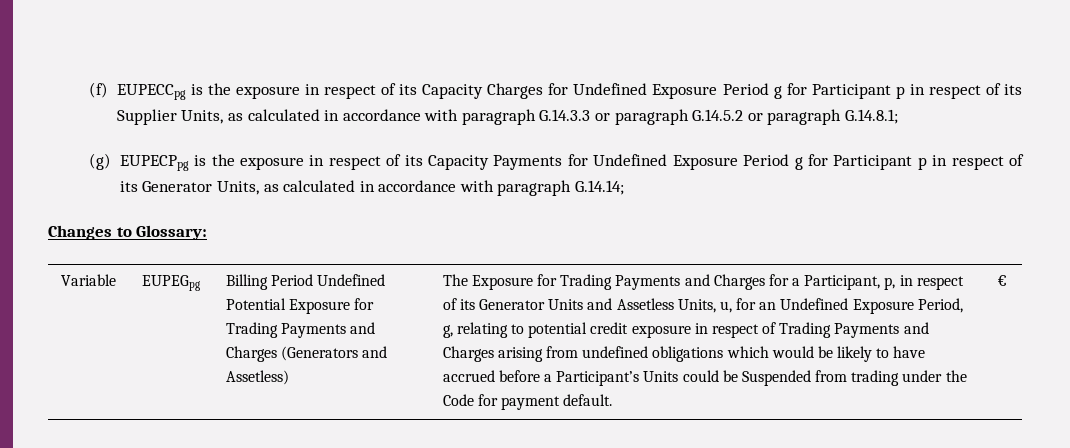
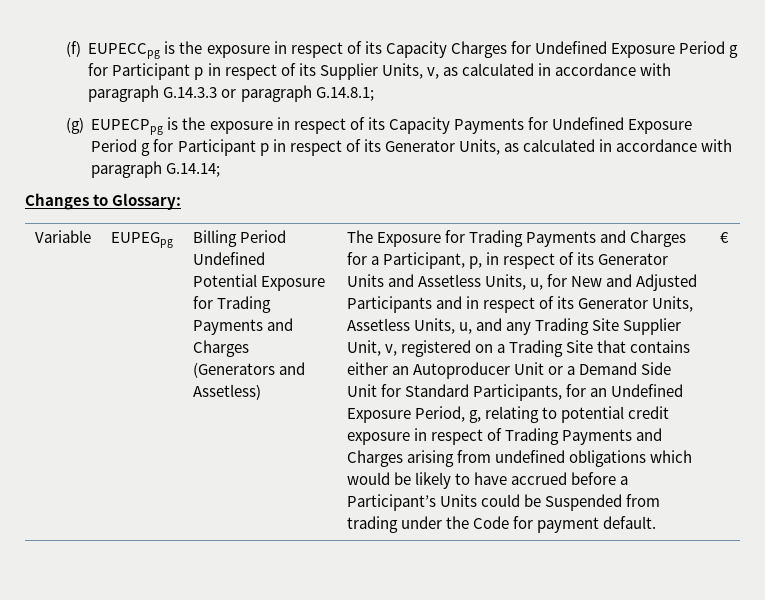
- (f) EUPECCpg is the exposure in respect of its Capacity Charges for Undefined Exposure Period g for Participant p in respect of its Supplier Units, as calculated in accordance with paragraph G.14.3.3 or paragraph G.14.5.2 or paragraph G.14.8.1;
+ (f) EUPECCpg is the exposure in respect of its Capacity Charges for Undefined Exposure Period g for Participant p in respect of its Supplier Units, v, as calculated in accordance with paragraph G.14.3.3 or paragraph G.14.8.1;
- The Exposure for Trading Payments and Charges for a Participant, p, in respect of its Generator Units and Assetless Units, u, for an Undefined Exposure Period, g, relating to potential credit exposure in respect of Trading Payments and Charges arising from undefined obligations which would be likely to have accrued before a Participant’s Units could be Suspended from trading under the Code for payment default.
+ The Exposure for Trading Payments and Charges for a Participant, p, in respect of its Generator Units and Assetless Units, u, for New and Adjusted Participants and in respect of its Generator Units, Assetless Units, u, and any Trading Site Supplier Unit, v, registered on a Trading Site that contains either an Autoproducer Unit or a Demand Side Unit for Standard Participants, for an Undefined Exposure Period, g, relating to potential credit exposure in respect of Trading Payments and Charges arising from undefined obligations which would be likely to have accrued before a Participant’s Units could be Suspended from trading under the Code for payment default.

